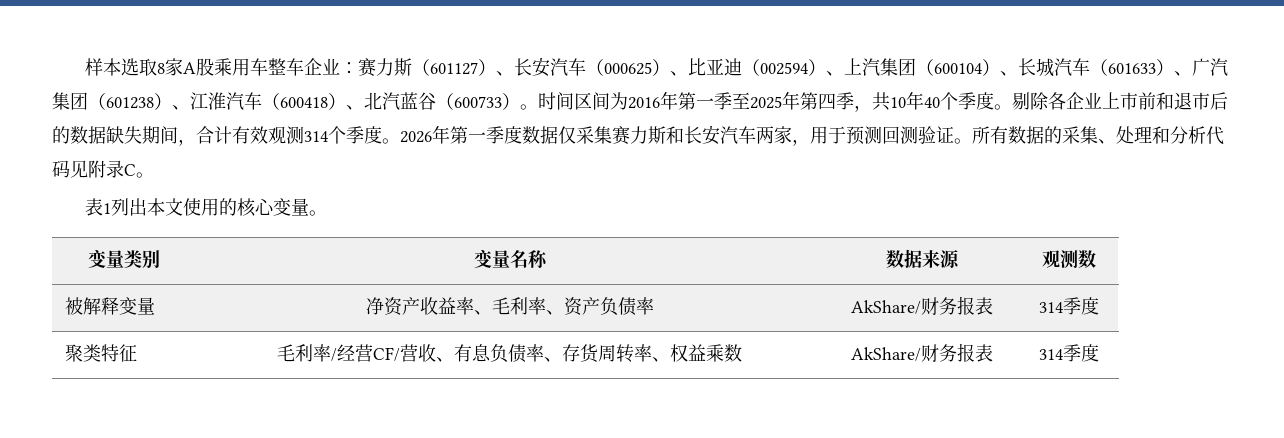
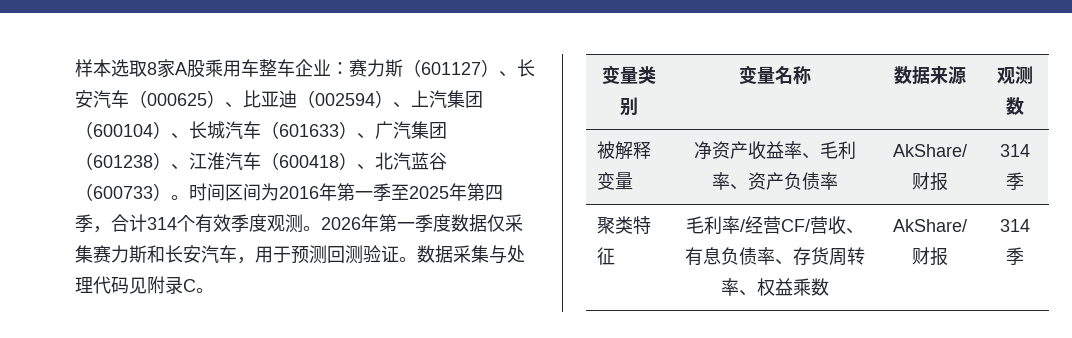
- 时间区间为2016年第一季至2025年第四季，共10年40个季度。剔除各企业上市前和退市后的数据缺失期间，合计有效观测314个季度。
+ 时间区间为2016年第一季至2025年第四季，合计314个有效季度观测。
- 2026年第一季度数据仅采集赛力斯和长安汽车两家，用于预测回测验证。
+ 2026年第一季度数据仅采集赛力斯和长安汽车，用于预测回测验证。
- 所有数据的采集、处理和分析代码见附录C。
- 表1列出本文使用的核心变量。
+ 数据采集与处理代码见附录C。
- 被解释变量 | 净资产收益率、毛利率、资产负债率 | AkShare/财务报表 | 314季度
+ 被解释变量 | 净资产收益率、毛利率、资产负债率 | AkShare/财报 | 314季
- 聚类特征 | 毛利率/经营CF/营收、有息负债率、存货周转率、权益乘数 | AkShare/财务报表 | 314季度
+ 聚类特征 | 毛利率/经营CF/营收、有息负债率、存货周转率、权益乘数 | AkShare/财报 | 314季

